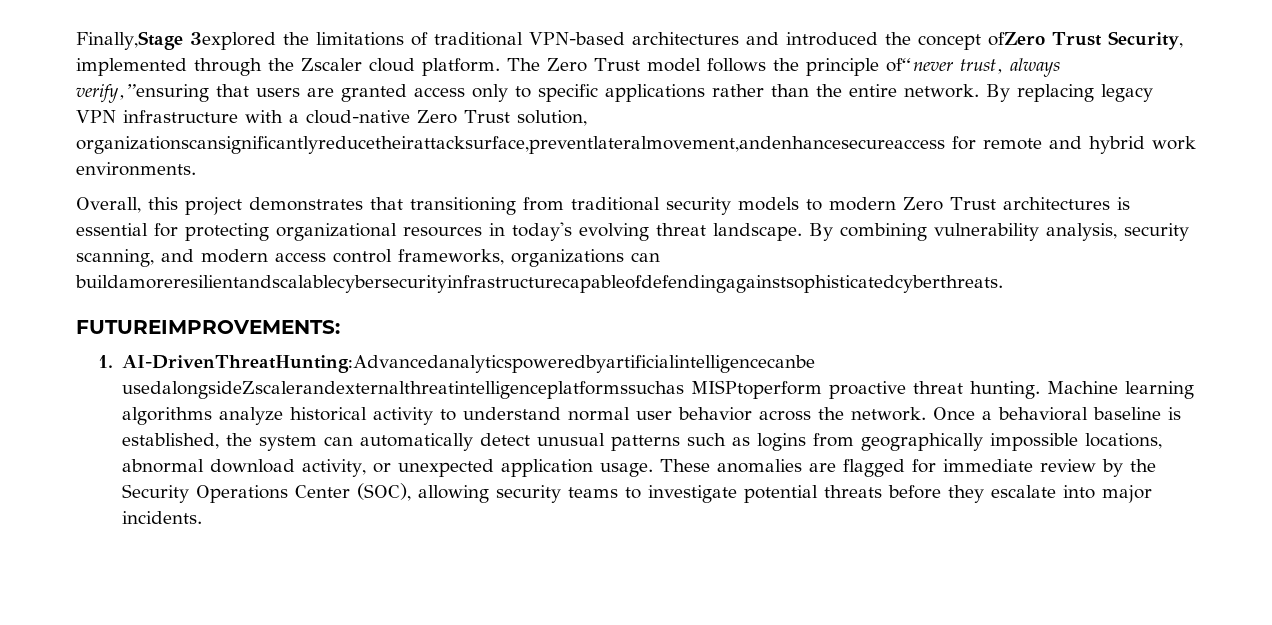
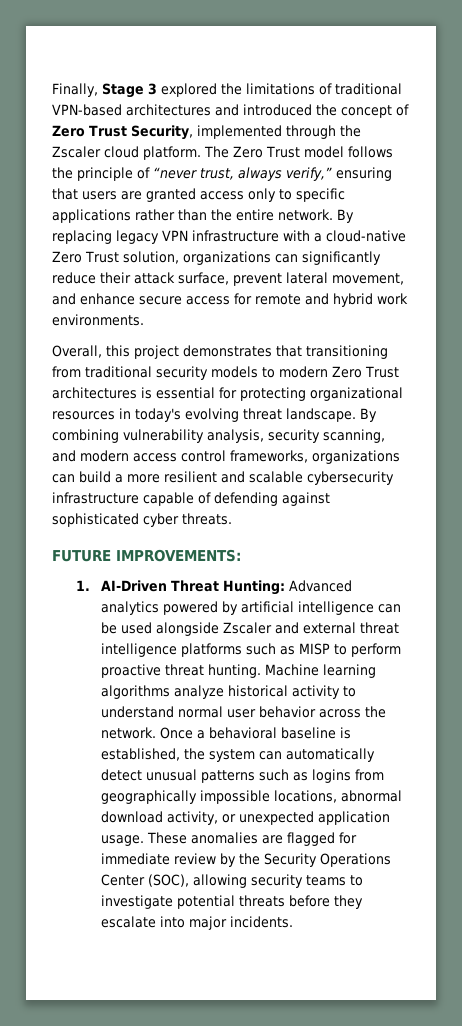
- Finally,Stage 3explored the limitations of traditional VPN-based architectures and introduced the concept ofZero Trust Security, implemented through the Zscaler cloud platform.
+ Finally, Stage 3 explored the limitations of traditional VPN-based architectures and introduced the concept of Zero Trust Security, implemented through the Zscaler cloud platform.
- The Zero Trust model follows the principle of“never trust, always verify,”ensuring that users are granted access only to specific applications rather than the entire network.
+ The Zero Trust model follows the principle of “never trust, always verify,” ensuring that users are granted access only to specific applications rather than the entire network.
- By replacing legacy VPN infrastructure with a cloud-native Zero Trust solution, organizationscansignificantlyreducetheirattacksurface,preventlateralmovement,andenhancesecureaccess for remote and hybrid work environments.
+ By replacing legacy VPN infrastructure with a cloud-native Zero Trust solution, organizations can significantly reduce their attack surface, prevent lateral movement, and enhance secure access for remote and hybrid work environments.
- By combining vulnerability analysis, security scanning, and modern access control frameworks, organizations can buildamoreresilientandscalablecybersecurityinfrastructurecapableofdefendingagainstsophisticatedcyberthreats.
- FUTUREIMPROVEMENTS:
- 1. AI-DrivenThreatHunting:Advancedanalyticspoweredbyartificialintelligencecanbe usedalongsideZscalerandexternalthreatintelligenceplatformssuchas MISPtoperform proactive threat hunting.
+ By combining vulnerability analysis, security scanning, and modern access control frameworks, organizations can build a more resilient and scalable cybersecurity infrastructure capable of defending against sophisticated cyber threats.
+ FUTURE IMPROVEMENTS:
+ 1. AI-Driven Threat Hunting: Advanced analytics powered by artificial intelligence can be used alongside Zscaler and external threat intelligence platforms such as MISP to perform proactive threat hunting.

